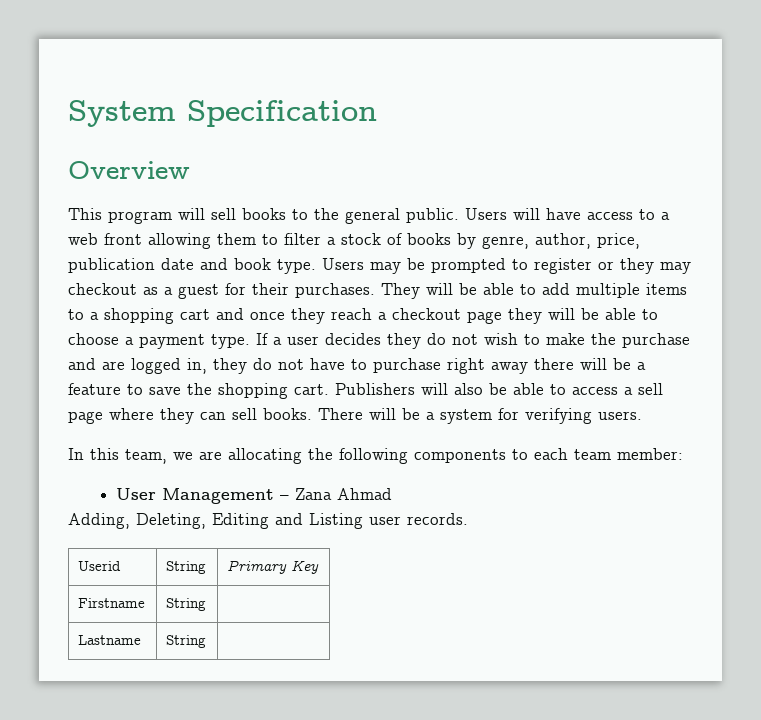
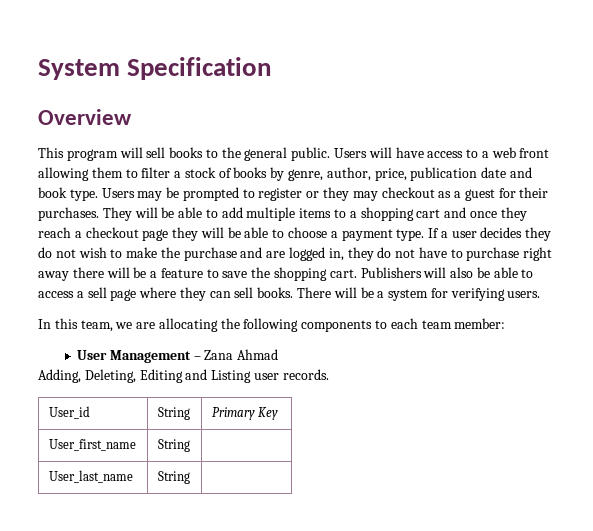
- Userid | String | Primary Key
+ User_id | String | Primary Key
- Firstname | String |
+ User_first_name | String |
- Lastname | String |
+ User_last_name | String |

